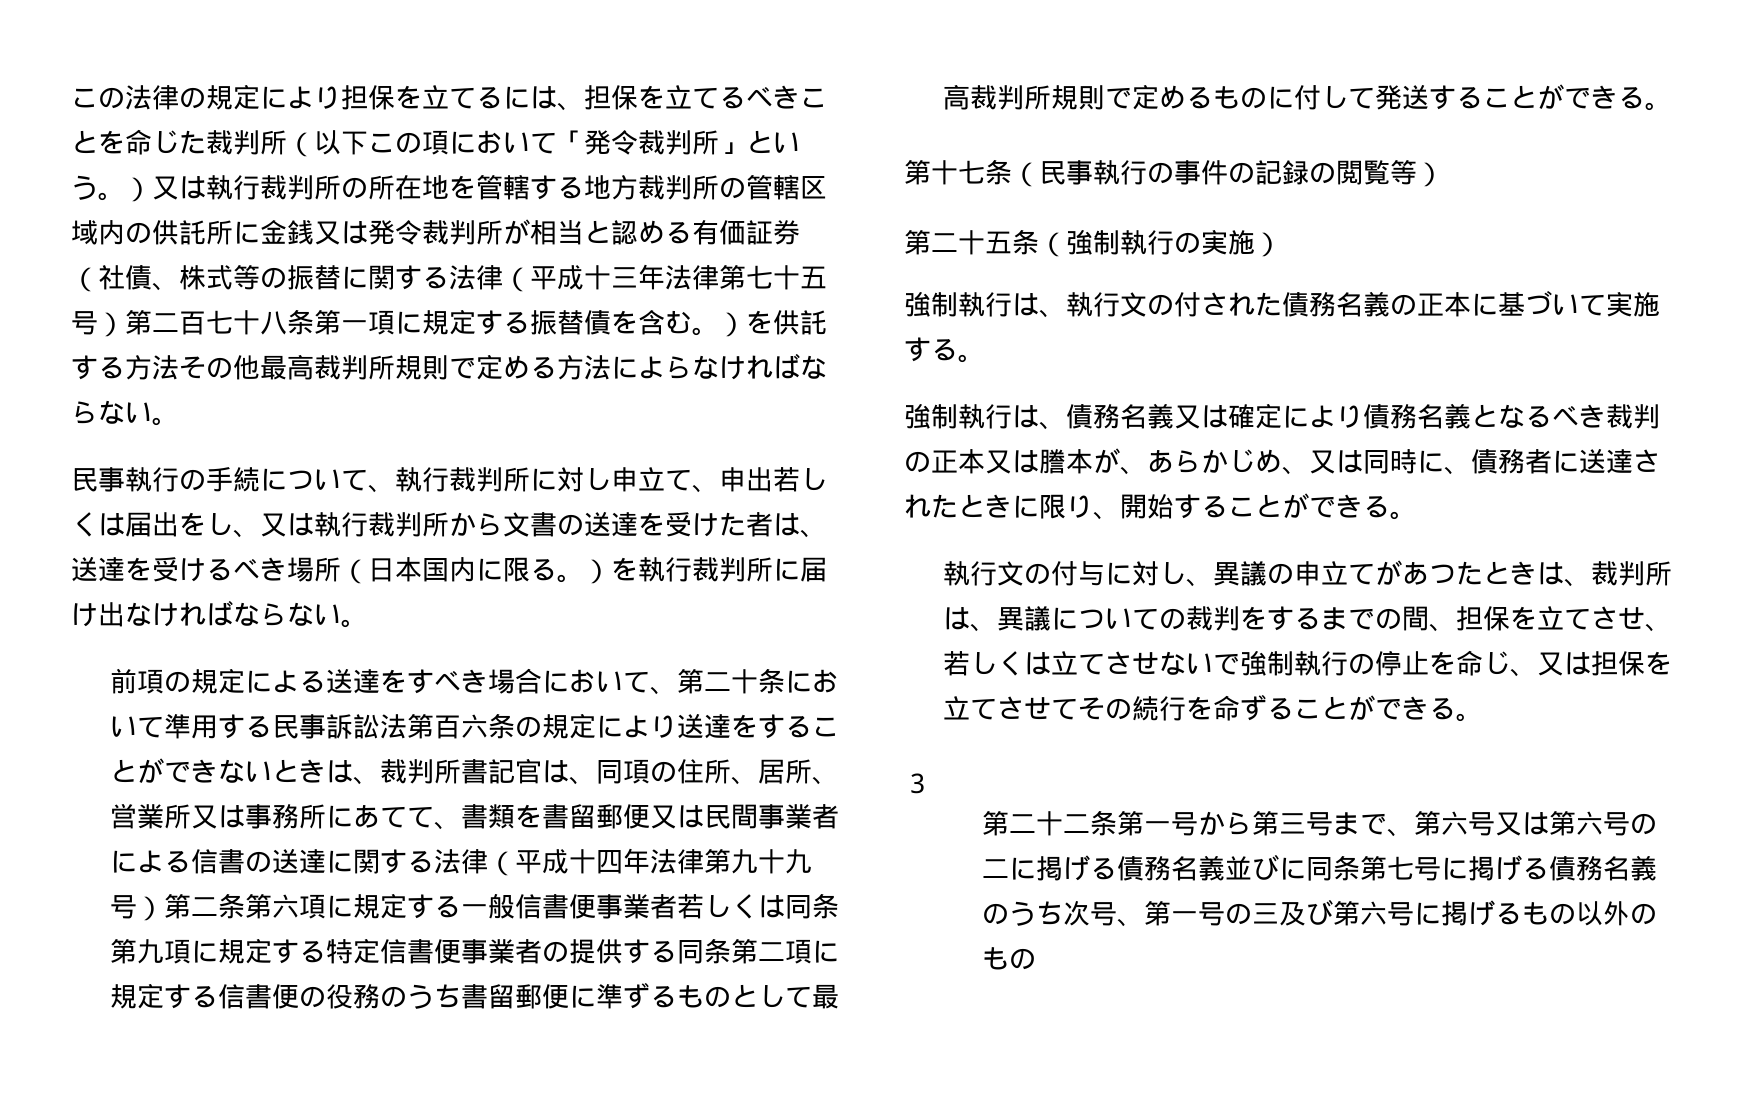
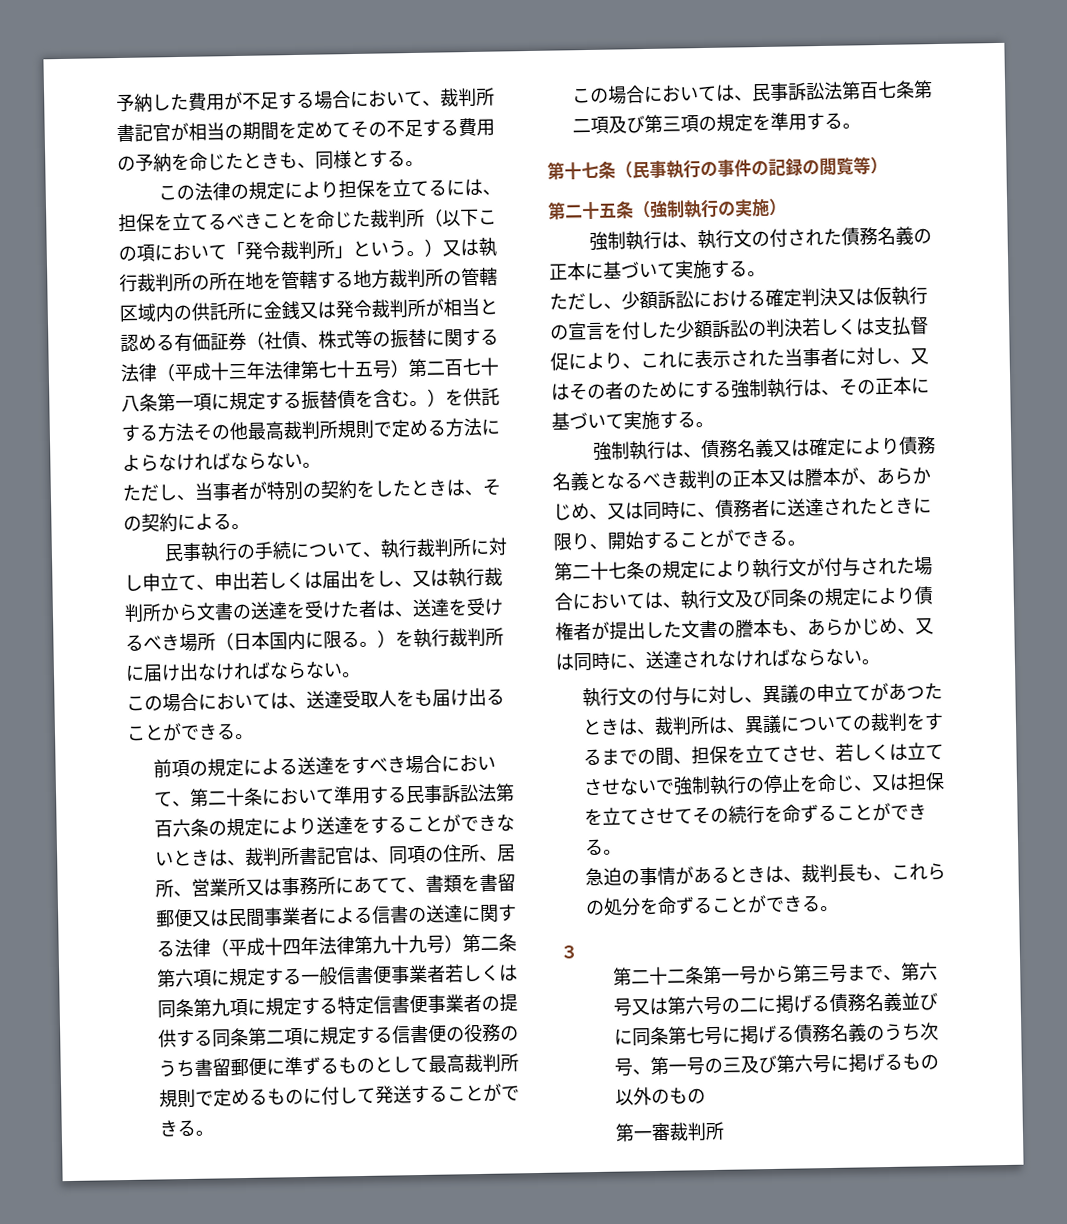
+ 予納した費用が不足する場合において、裁判所書記官が相当の期間を定めてその不足する費用の予納を命じたときも、同様とする。
+ ただし、当事者が特別の契約をしたときは、その契約による。
+ この場合においては、送達受取人をも届け出ることができる。
+ この場合においては、民事訴訟法第百七条第二項及び第三項の規定を準用する。
+ ただし、少額訴訟における確定判決又は仮執行の宣言を付した少額訴訟の判決若しくは支払督促により、これに表示された当事者に対し、又はその者のためにする強制執行は、その正本に基づいて実施する。
+ 第二十七条の規定により執行文が付与された場合においては、執行文及び同条の規定により債権者が提出した文書の謄本も、あらかじめ、又は同時に、送達されなければならない。
+ 急迫の事情があるときは、裁判長も、これらの処分を命ずることができる。
+ 第一審裁判所

